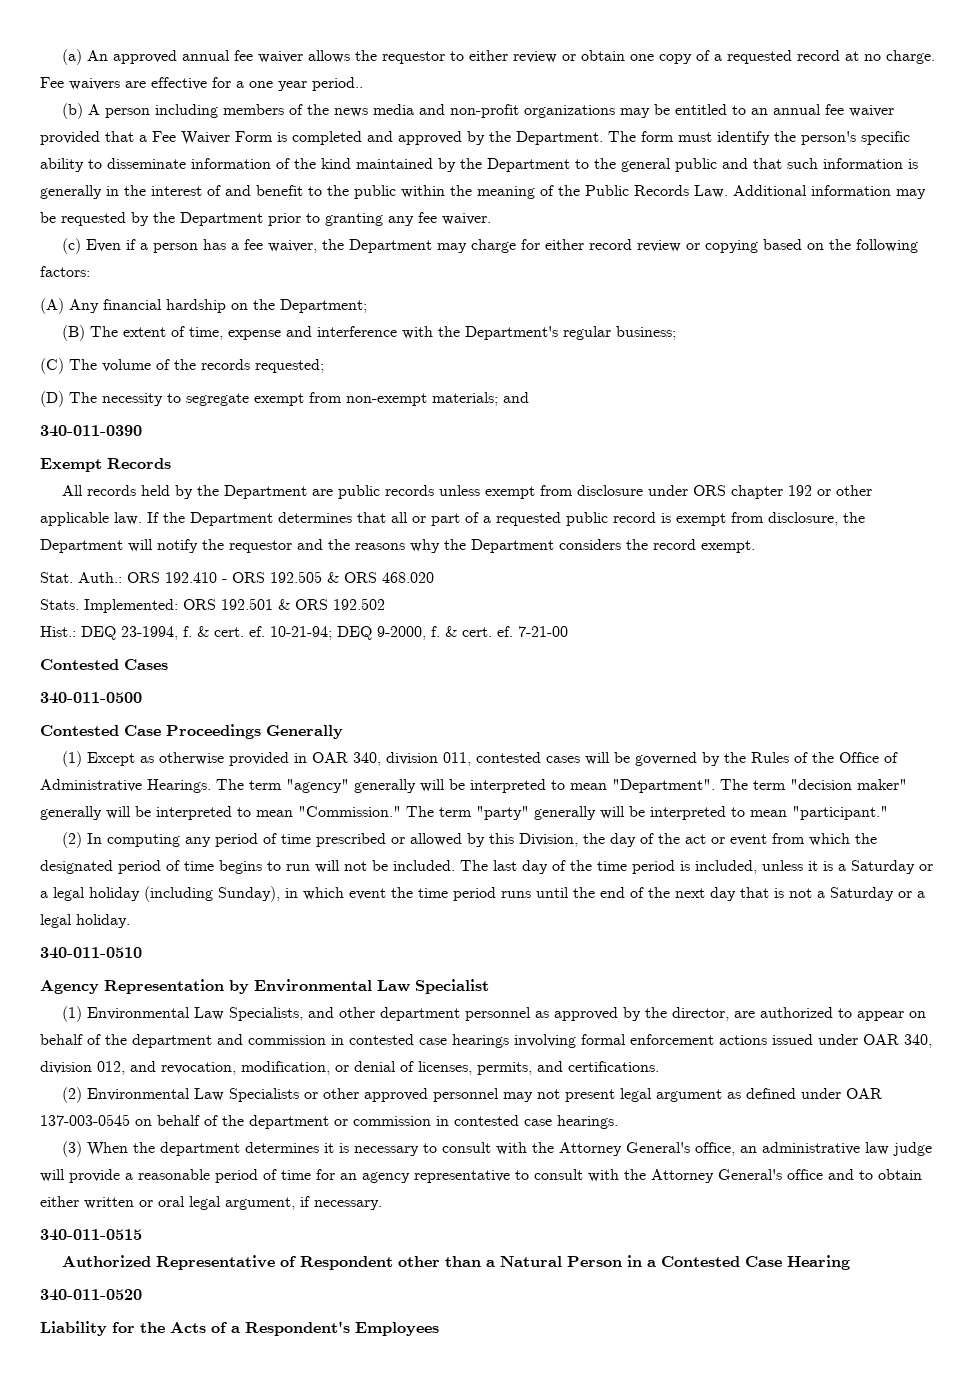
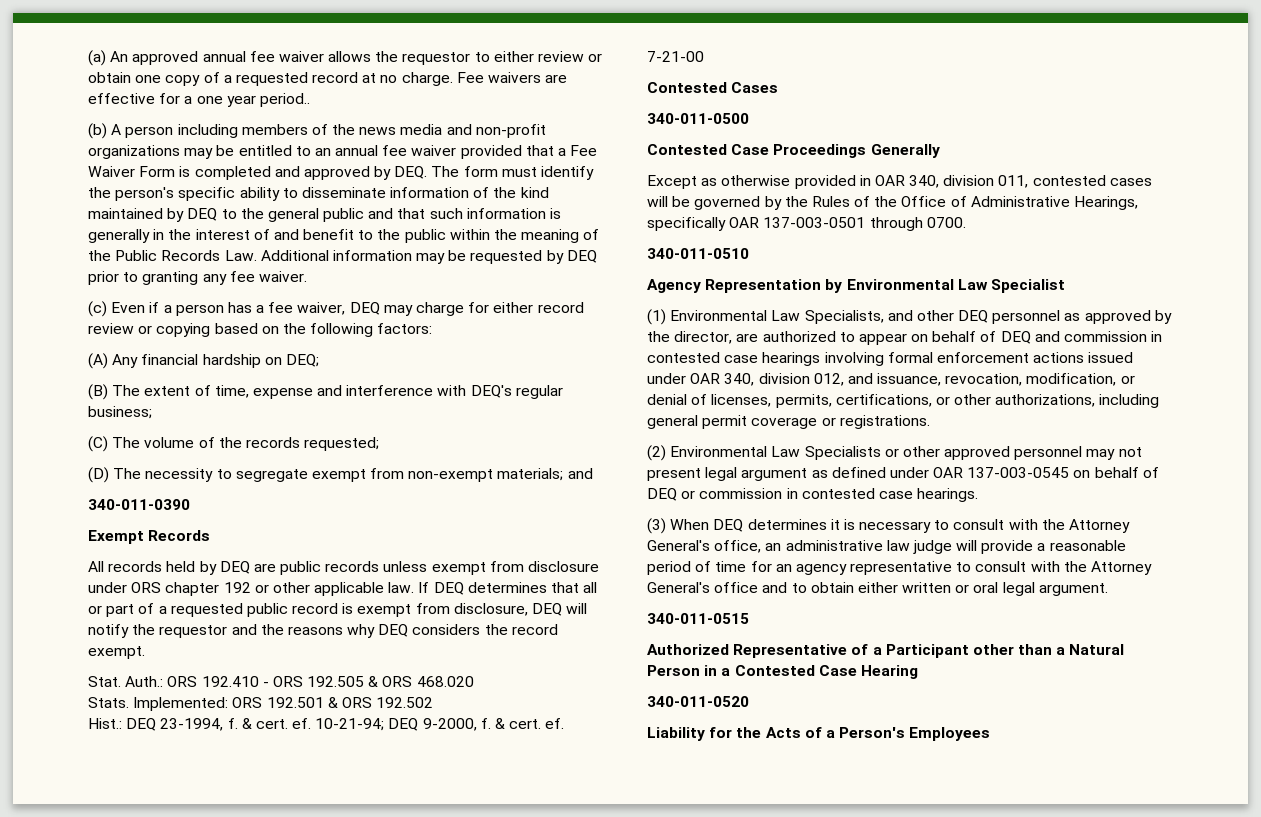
- (b) A person including members of the news media and non-profit organizations may be entitled to an annual fee waiver provided that a Fee Waiver Form is completed and approved by the Department. The form must identify the person's specific ability to disseminate information of the kind maintained by the Department to the general public and that such information is generally in the interest of and benefit to the public within the meaning of the Public Records Law. Additional information may be requested by the Department prior to granting any fee waiver.
+ (b) A person including members of the news media and non-profit organizations may be entitled to an annual fee waiver provided that a Fee Waiver Form is completed and approved by DEQ. The form must identify the person's specific ability to disseminate information of the kind maintained by DEQ to the general public and that such information is generally in the interest of and benefit to the public within the meaning of the Public Records Law. Additional information may be requested by DEQ prior to granting any fee waiver.
- (c) Even if a person has a fee waiver, the Department may charge for either record review or copying based on the following factors:
+ (c) Even if a person has a fee waiver, DEQ may charge for either record review or copying based on the following factors:
- (A) Any financial hardship on the Department;
+ (A) Any financial hardship on DEQ;
- (B) The extent of time, expense and interference with the Department's regular business;
+ (B) The extent of time, expense and interference with DEQ's regular business;
- All records held by the Department are public records unless exempt from disclosure under ORS chapter 192 or other applicable law.
+ All records held by DEQ are public records unless exempt from disclosure under ORS chapter 192 or other applicable law.
- If the Department determines that all or part of a requested public record is exempt from disclosure, the Department will notify the requestor and the reasons why the Department considers the record exempt.
+ If DEQ determines that all or part of a requested public record is exempt from disclosure, DEQ will notify the requestor and the reasons why DEQ considers the record exempt.
- (1) Except as otherwise provided in OAR 340, division 011, contested cases will be governed by the Rules of the Office of Administrative Hearings. The term "agency" generally will be interpreted to mean "Department". The term "decision maker" generally will be interpreted to mean "Commission." The term "party" generally will be interpreted to mean "participant."
- (2) In computing any period of time prescribed or allowed by this Division, the day of the act or event from which the designated period of time begins to run will not be included. The last day of the time period is included, unless it is a Saturday or a legal holiday (including Sunday), in which event the time period runs until the end of the next day that is not a Saturday or a legal holiday.
+ Except as otherwise provided in OAR 340, division 011, contested cases will be governed by the Rules of the Office of Administrative Hearings, specifically OAR 137-003-0501 through 0700.
- (1) Environmental Law Specialists, and other department personnel as approved by the director, are authorized to appear on behalf of the department and commission in contested case hearings involving formal enforcement actions issued under OAR 340, division 012, and revocation, modification, or denial of licenses, permits, and certifications.
+ (1) Environmental Law Specialists, and other DEQ personnel as approved by the director, are authorized to appear on behalf of DEQ and commission in contested case hearings involving formal enforcement actions issued under OAR 340, division 012, and issuance, revocation, modification, or denial of licenses, permits, certifications, or other authorizations, including general permit coverage or registrations.
- (2) Environmental Law Specialists or other approved personnel may not present legal argument as defined under OAR 137-003-0545 on behalf of the department or commission in contested case hearings.
+ (2) Environmental Law Specialists or other approved personnel may not present legal argument as defined under OAR 137-003-0545 on behalf of DEQ or commission in contested case hearings.
- (3) When the department determines it is necessary to consult with the Attorney General's office, an administrative law judge will provide a reasonable period of time for an agency representative to consult with the Attorney General's office and to obtain either written or oral legal argument, if necessary.
+ (3) When DEQ determines it is necessary to consult with the Attorney General's office, an administrative law judge will provide a reasonable period of time for an agency representative to consult with the Attorney General's office and to obtain either written or oral legal argument.
- Authorized Representative of Respondent other than a Natural Person in a Contested Case Hearing
+ Authorized Representative of a Participant other than a Natural Person in a Contested Case Hearing
- Liability for the Acts of a Respondent's Employees
+ Liability for the Acts of a Person's Employees

